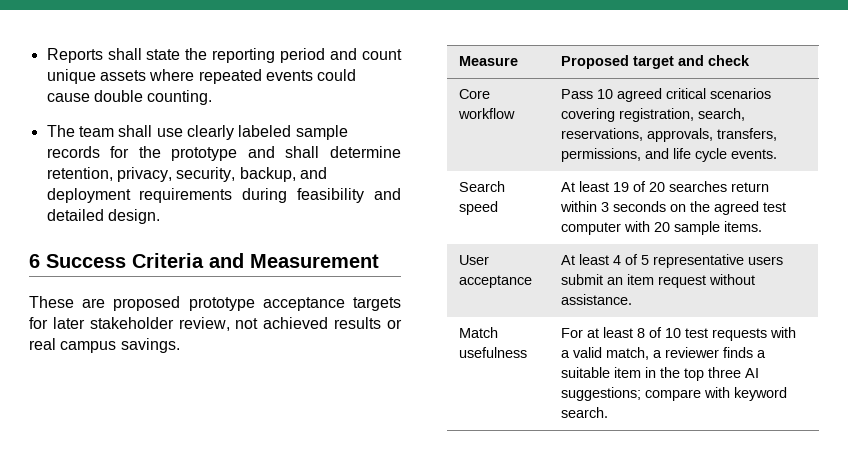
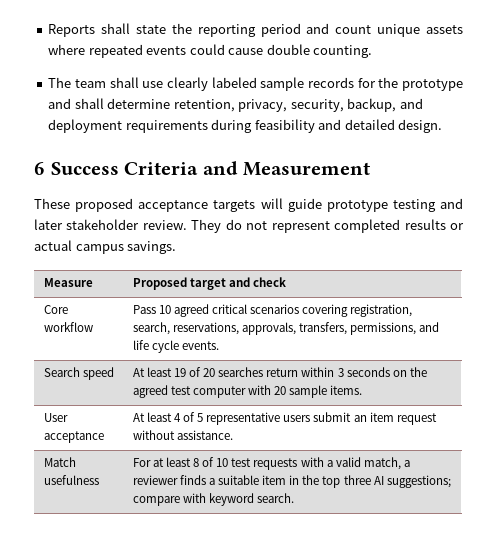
- These are proposed prototype acceptance targets for later stakeholder review, not achieved results or real campus savings.
+ These proposed acceptance targets will guide prototype testing and later stakeholder review. They do not represent completed results or actual campus savings.

